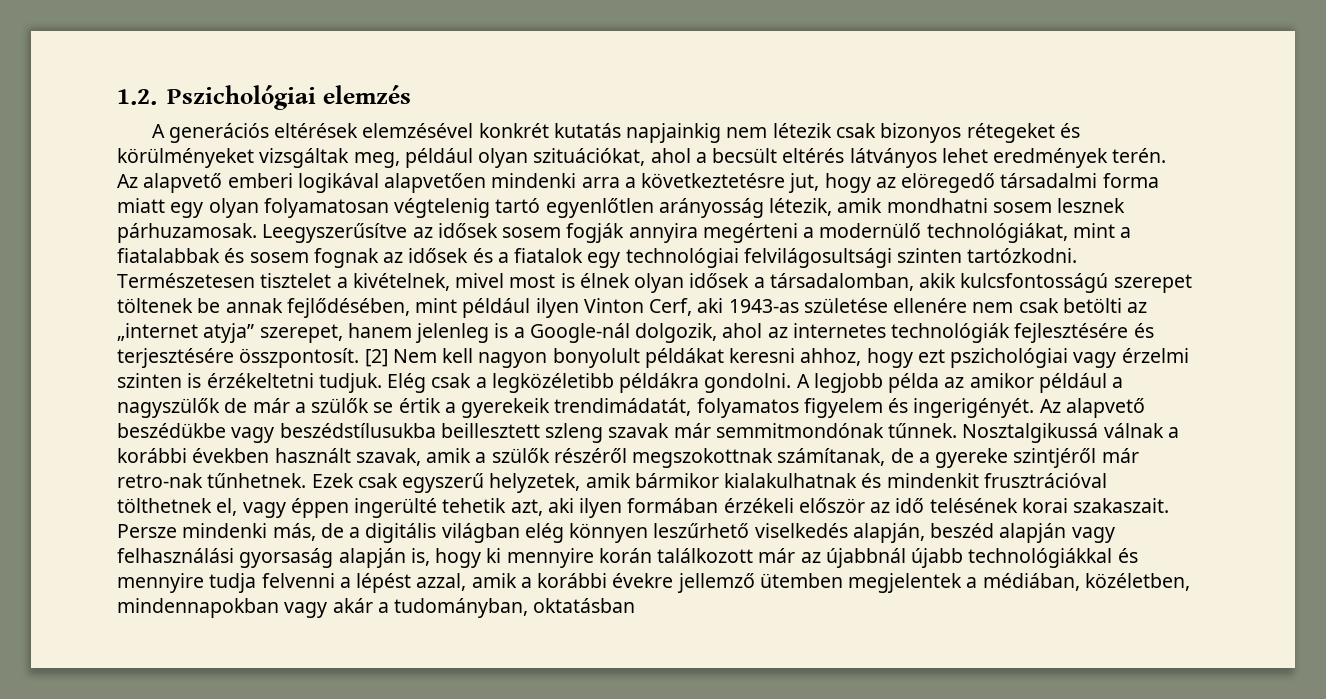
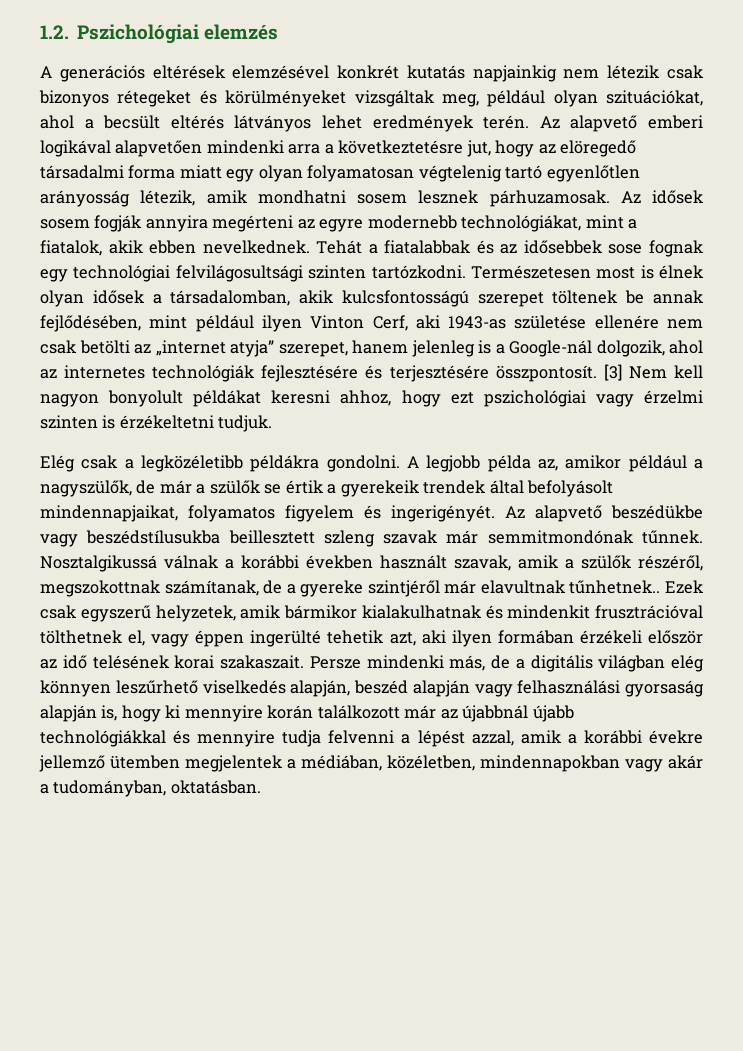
- Leegyszerűsítve az idősek sosem fogják annyira megérteni a modernülő technológiákat, mint a fiatalabbak és sosem fognak az idősek és a fiatalok egy technológiai felvilágosultsági szinten tartózkodni.
+ Az idősek sosem fogják annyira megérteni az egyre modernebb technológiákat, mint a fiatalok, akik ebben nevelkednek. Tehát a fiatalabbak és az idősebbek sose fognak egy technológiai felvilágosultsági szinten tartózkodni.
- Természetesen tisztelet a kivételnek, mivel most is élnek olyan idősek a társadalomban, akik kulcsfontosságú szerepet töltenek be annak fejlődésében, mint például ilyen Vinton Cerf, aki 1943-as születése ellenére nem csak betölti az „internet atyja” szerepet, hanem jelenleg is a Google-nál dolgozik, ahol az internetes technológiák fejlesztésére és terjesztésére összpontosít.
+ Természetesen most is élnek olyan idősek a társadalomban, akik kulcsfontosságú szerepet töltenek be annak fejlődésében, mint például ilyen Vinton Cerf, aki 1943-as születése ellenére nem csak betölti az „internet atyja” szerepet, hanem jelenleg is a Google-nál dolgozik, ahol az internetes technológiák fejlesztésére és terjesztésére összpontosít.
- [2] Nem kell nagyon bonyolult példákat keresni ahhoz, hogy ezt pszichológiai vagy érzelmi szinten is érzékeltetni tudjuk. Elég csak a legközéletibb példákra gondolni.
+ [3] Nem kell nagyon bonyolult példákat keresni ahhoz, hogy ezt pszichológiai vagy érzelmi szinten is érzékeltetni tudjuk.
+ Elég csak a legközéletibb példákra gondolni.
- A legjobb példa az amikor például a nagyszülők de már a szülők se értik a gyerekeik trendimádatát, folyamatos figyelem és ingerigényét.
+ A legjobb példa az, amikor például a nagyszülők, de már a szülők se értik a gyerekeik trendek által befolyásolt mindennapjaikat, folyamatos figyelem és ingerigényét.
- Nosztalgikussá válnak a korábbi években használt szavak, amik a szülők részéről megszokottnak számítanak, de a gyereke szintjéről már retro-nak tűnhetnek.
+ Nosztalgikussá válnak a korábbi években használt szavak, amik a szülők részéről, megszokottnak számítanak, de a gyereke szintjéről már elavultnak tűnhetnek..
- Persze mindenki más, de a digitális világban elég könnyen leszűrhető viselkedés alapján, beszéd alapján vagy felhasználási gyorsaság alapján is, hogy ki mennyire korán találkozott már az újabbnál újabb technológiákkal és mennyire tudja felvenni a lépést azzal, amik a korábbi évekre jellemző ütemben megjelentek a médiában, közéletben, mindennapokban vagy akár a tudományban, oktatásban
+ Persze mindenki más, de a digitális világban elég könnyen leszűrhető viselkedés alapján, beszéd alapján vagy felhasználási gyorsaság alapján is, hogy ki mennyire korán találkozott már az újabbnál újabb technológiákkal és mennyire tudja felvenni a lépést azzal, amik a korábbi évekre jellemző ütemben megjelentek a médiában, közéletben, mindennapokban vagy akár a tudományban, oktatásban.

